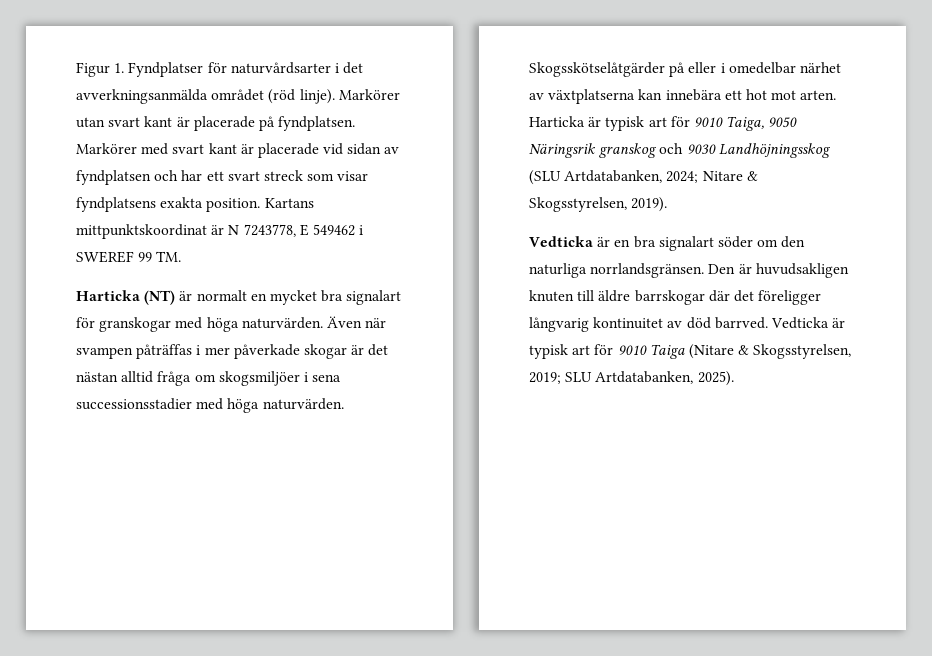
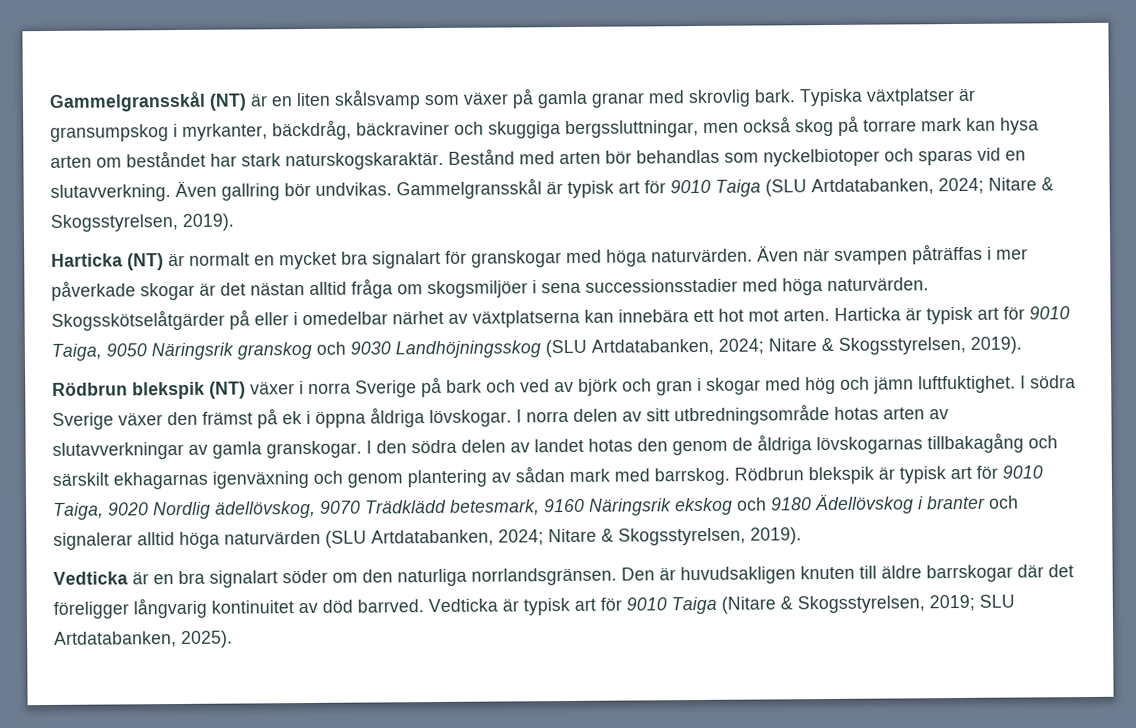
- Figur 1. Fyndplatser för naturvårdsarter i det avverkningsanmälda området (röd linje). Markörer utan svart kant är placerade på fyndplatsen. Markörer med svart kant är placerade vid sidan av fyndplatsen och har ett svart streck som visar fyndplatsens exakta position. Kartans mittpunktskoordinat är N 7243778, E 549462 i SWEREF 99 TM.
+ Gammelgransskål (NT) är en liten skålsvamp som växer på gamla granar med skrovlig bark. Typiska växtplatser är gransumpskog i myrkanter, bäckdråg, bäckraviner och skuggiga bergssluttningar, men också skog på torrare mark kan hysa arten om beståndet har stark naturskogskaraktär. Bestånd med arten bör behandlas som nyckelbiotoper och sparas vid en slutavverkning. Även gallring bör undvikas. Gammelgransskål är typisk art för 9010 Taiga (SLU Artdatabanken, 2024; Nitare & Skogsstyrelsen, 2019).
+ Rödbrun blekspik (NT) växer i norra Sverige på bark och ved av björk och gran i skogar med hög och jämn luftfuktighet. I södra Sverige växer den främst på ek i öppna åldriga lövskogar. I norra delen av sitt utbredningsområde hotas arten av slutavverkningar av gamla granskogar. I den södra delen av landet hotas den genom de åldriga lövskogarnas tillbakagång och särskilt ekhagarnas igenväxning och genom plantering av sådan mark med barrskog. Rödbrun blekspik är typisk art för 9010 Taiga, 9020 Nordlig ädellövskog, 9070 Trädklädd betesmark, 9160 Näringsrik ekskog och 9180 Ädellövskog i branter och signalerar alltid höga naturvärden (SLU Artdatabanken, 2024; Nitare & Skogsstyrelsen, 2019).

